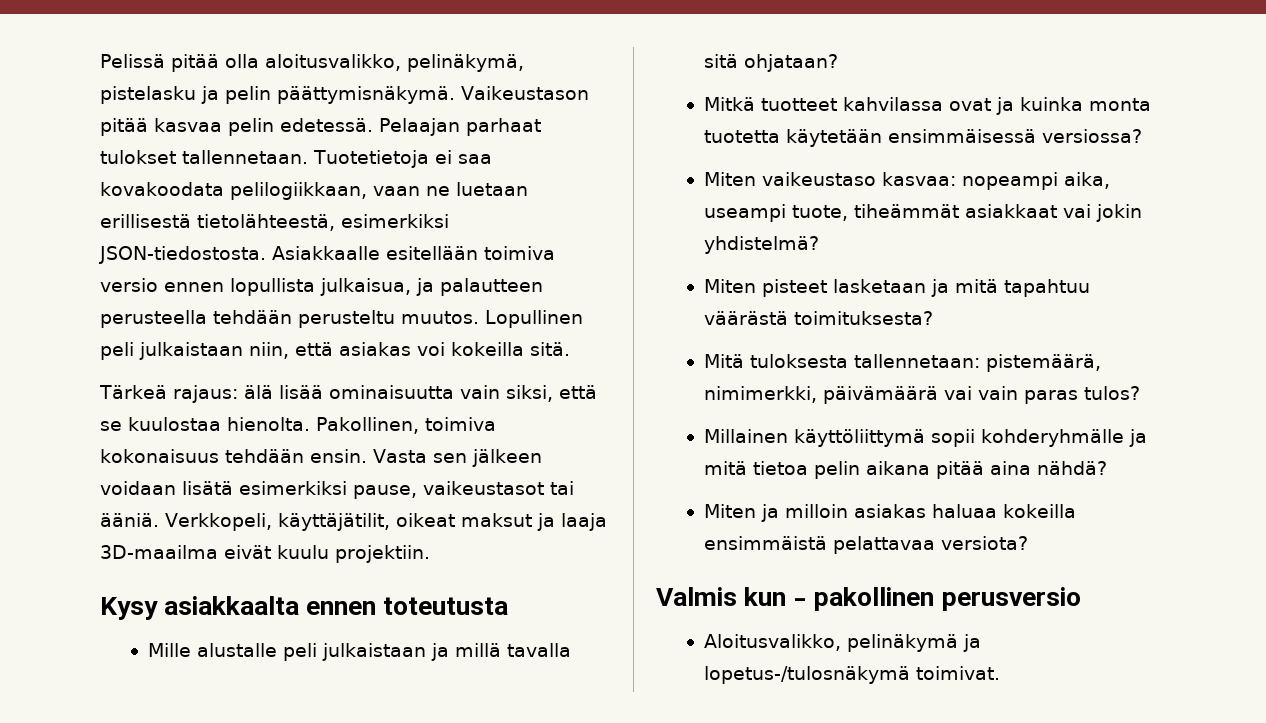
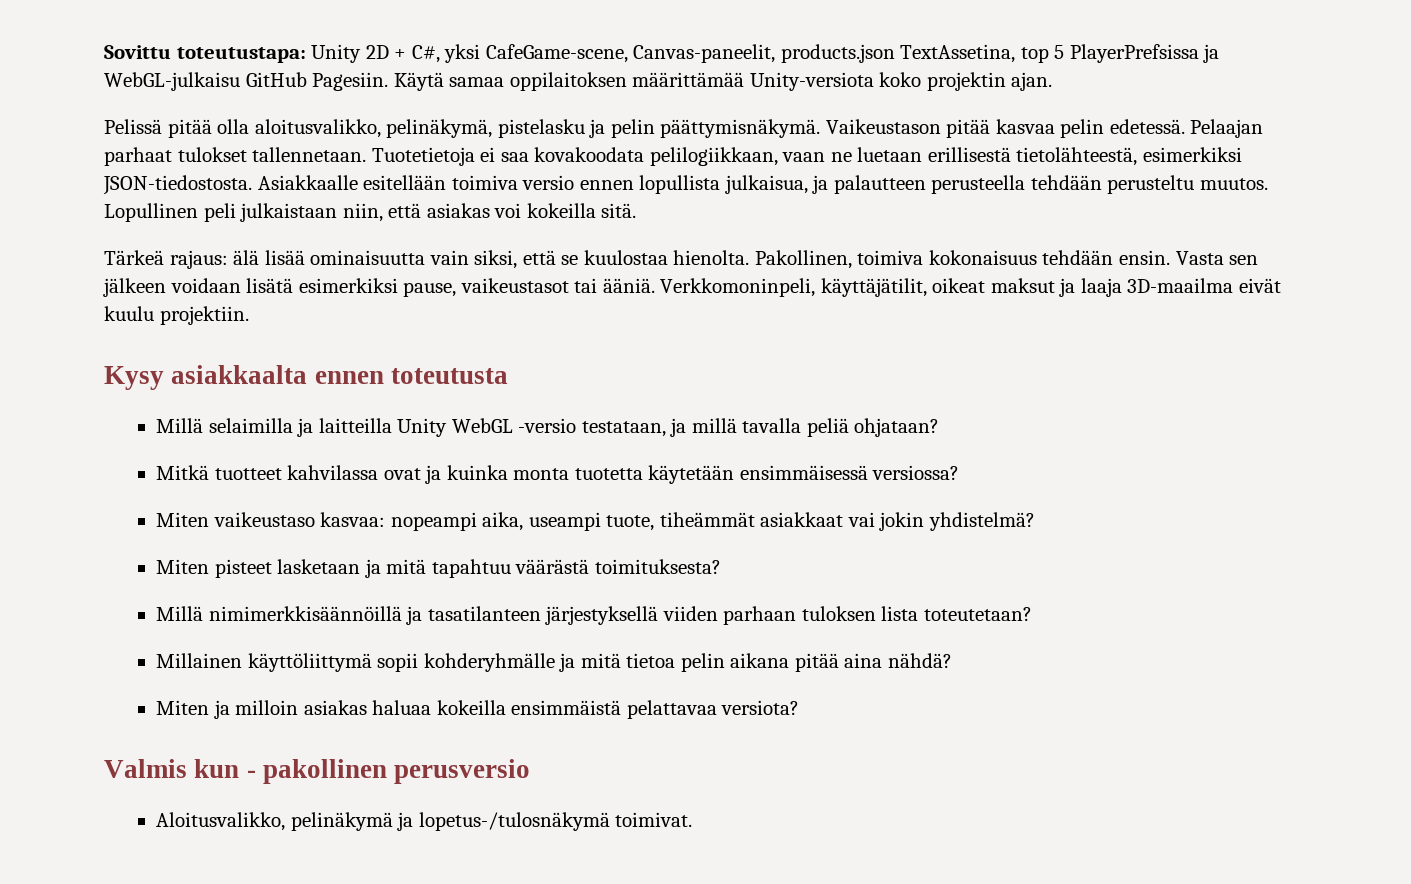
+ Sovittu toteutustapa: Unity 2D + C#, yksi CafeGame-scene, Canvas-paneelit, products.json TextAssetina, top 5 PlayerPrefsissa ja WebGL-julkaisu GitHub Pagesiin. Käytä samaa oppilaitoksen määrittämää Unity-versiota koko projektin ajan.
- Verkkopeli, käyttäjätilit, oikeat maksut ja laaja 3D-maailma eivät kuulu projektiin.
+ Verkkomoninpeli, käyttäjätilit, oikeat maksut ja laaja 3D-maailma eivät kuulu projektiin.
- Mille alustalle peli julkaistaan ja millä tavalla sitä ohjataan?
+ Millä selaimilla ja laitteilla Unity WebGL -versio testataan, ja millä tavalla peliä ohjataan?
- Mitä tuloksesta tallennetaan: pistemäärä, nimimerkki, päivämäärä vai vain paras tulos?
+ Millä nimimerkkisäännöillä ja tasatilanteen järjestyksellä viiden parhaan tuloksen lista toteutetaan?

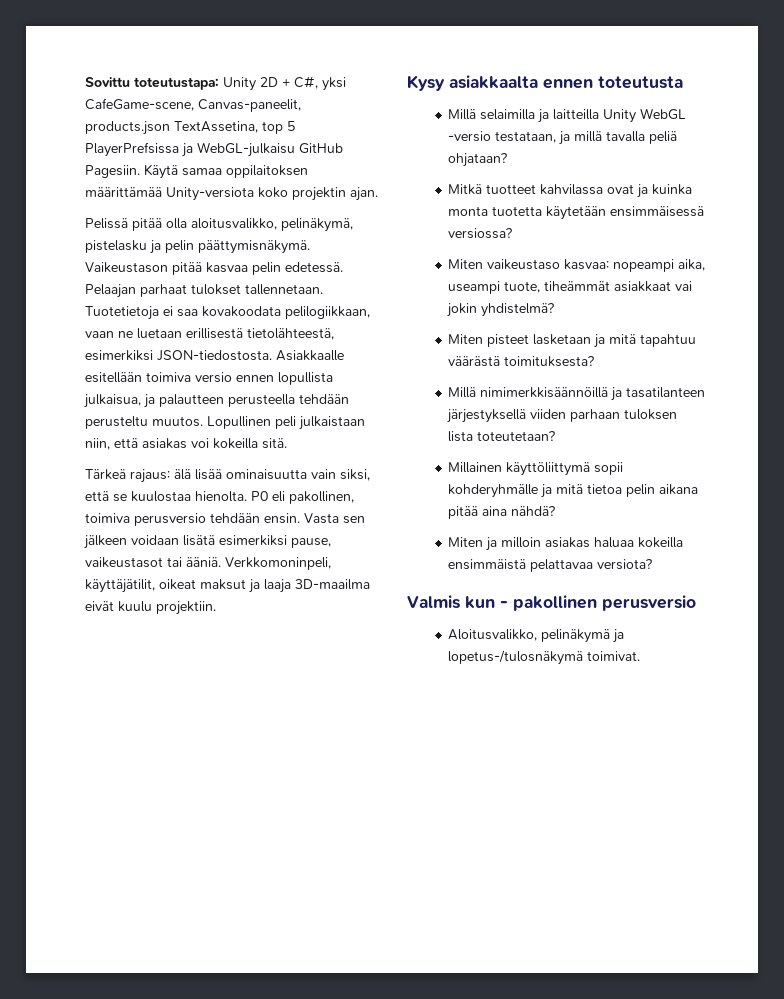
- Pakollinen, toimiva kokonaisuus tehdään ensin.
+ P0 eli pakollinen, toimiva perusversio tehdään ensin.

